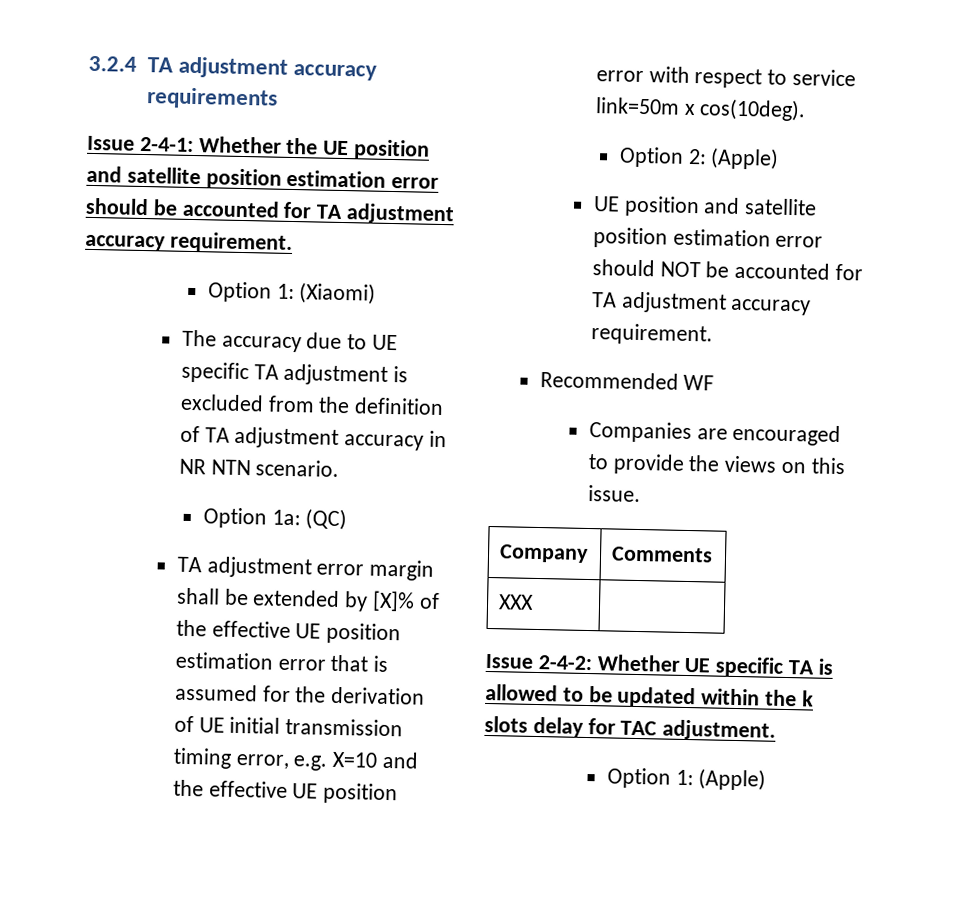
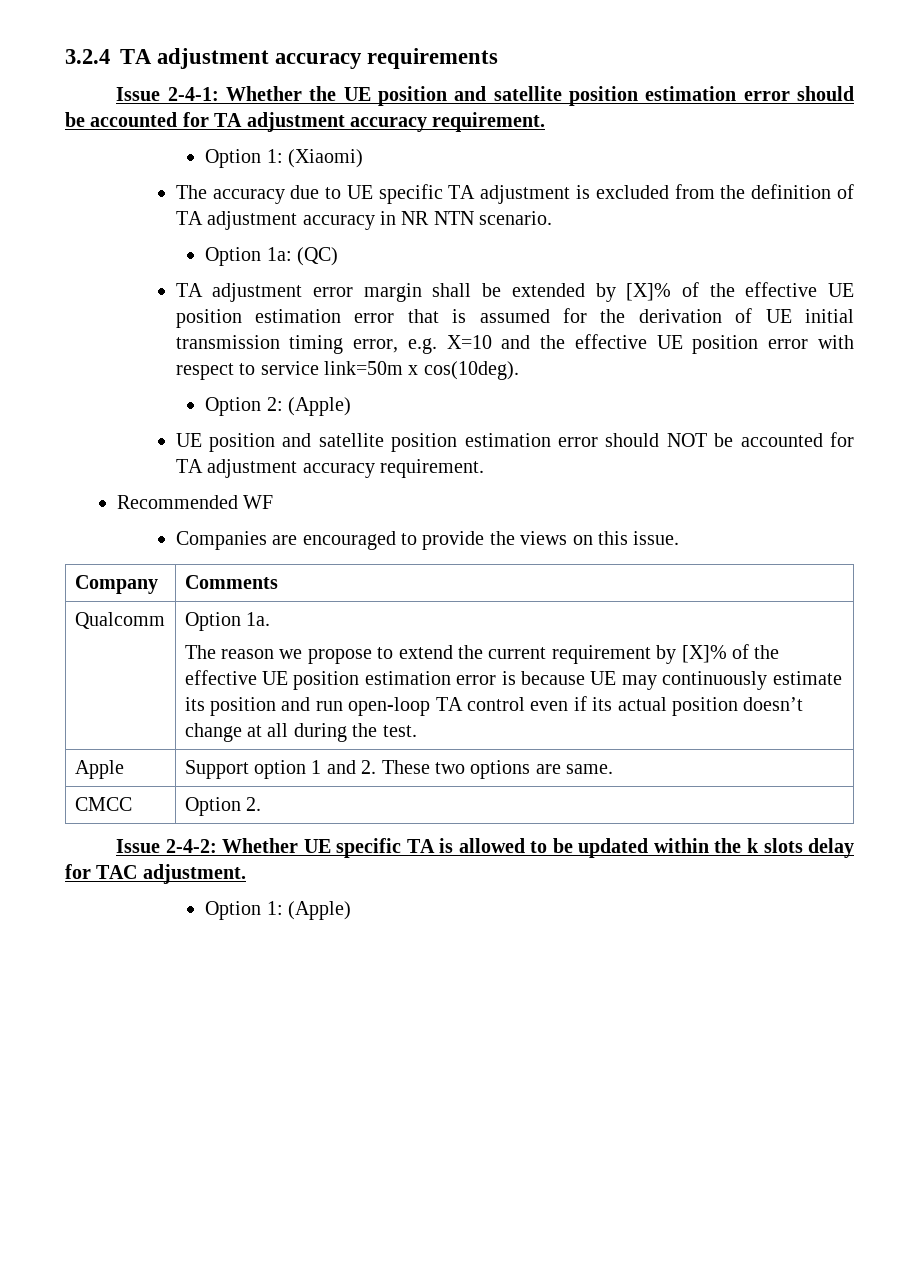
- XXX
+ Qualcomm | Option 1a.
+ The reason we propose to extend the current requirement by [X]% of the effective UE position estimation error is because UE may continuously estimate its position and run open-loop TA control even if its actual position doesn’t change at all during the test.
+ Apple | Support option 1 and 2. These two options are same.
+ CMCC | Option 2.

